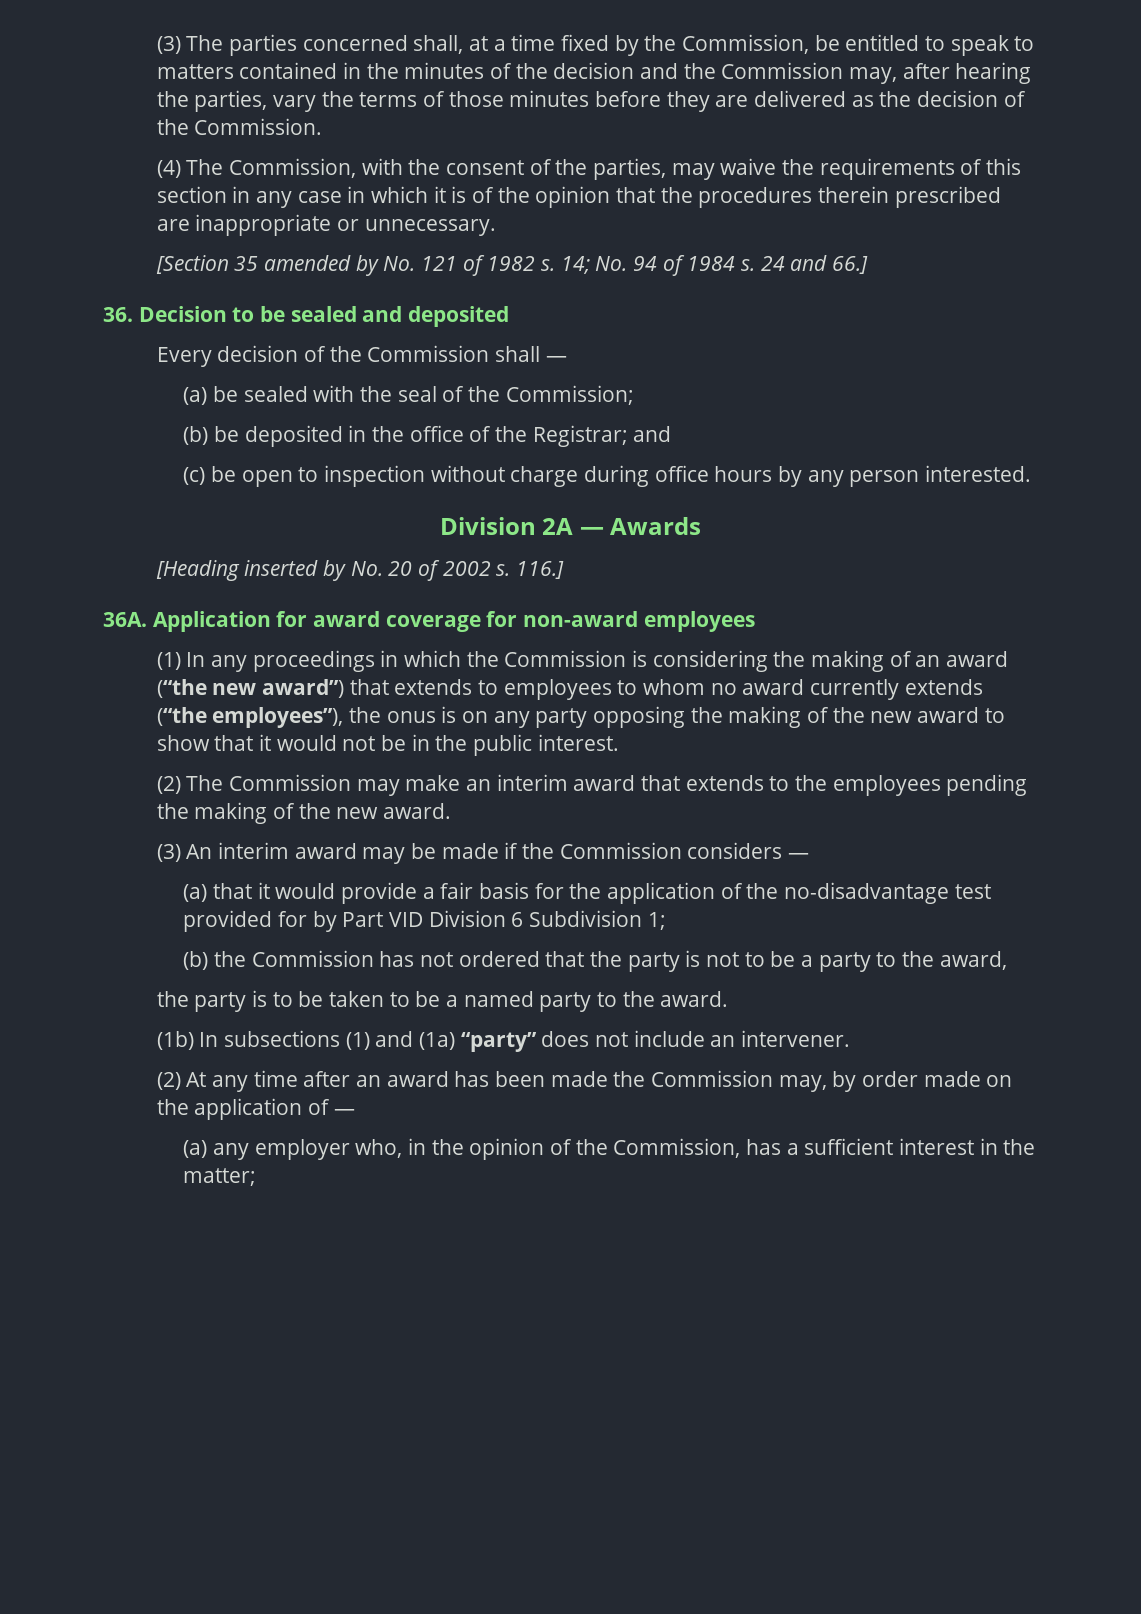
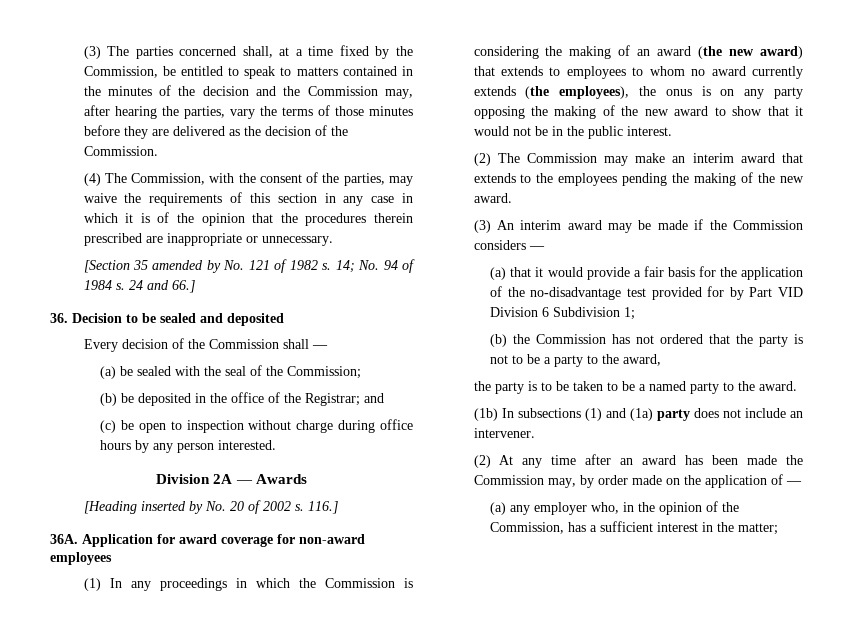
- (1) In any proceedings in which the Commission is considering the making of an award (“the new award”) that extends to employees to whom no award currently extends (“the employees”), the onus is on any party opposing the making of the new award to show that it would not be in the public interest.
+ (1) In any proceedings in which the Commission is considering the making of an award (the new award) that extends to employees to whom no award currently extends (the employees), the onus is on any party opposing the making of the new award to show that it would not be in the public interest.
- (1b) In subsections (1) and (1a) “party” does not include an intervener.
+ (1b) In subsections (1) and (1a) party does not include an intervener.

